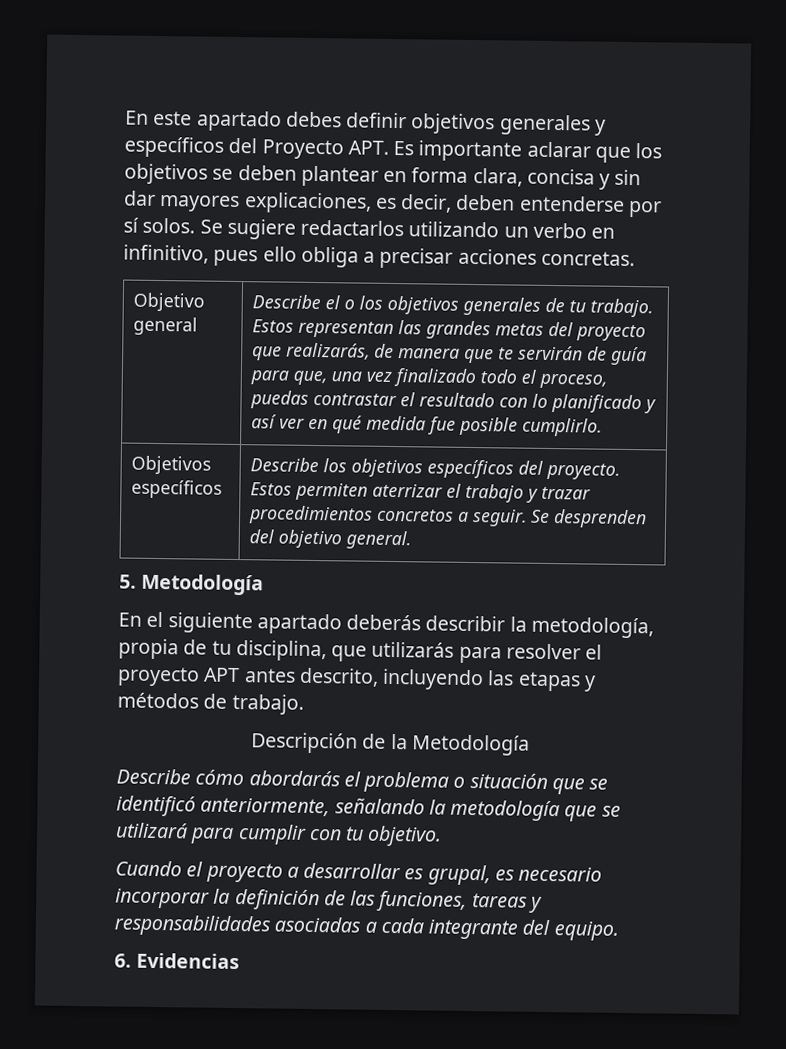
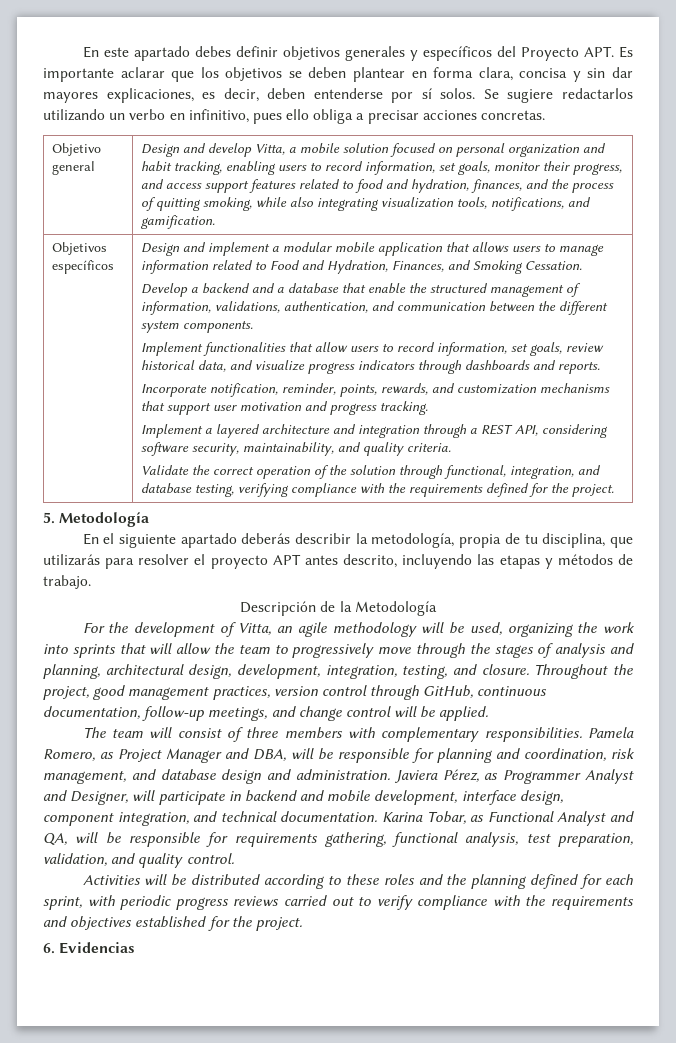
- Describe el o los objetivos generales de tu trabajo. Estos representan las grandes metas del proyecto que realizarás, de manera que te servirán de guía para que, una vez finalizado todo el proceso, puedas contrastar el resultado con lo planificado y así ver en qué medida fue posible cumplirlo.
- Objetivos específicos | Describe los objetivos específicos del proyecto. Estos permiten aterrizar el trabajo y trazar procedimientos concretos a seguir. Se desprenden del objetivo general.
+ Design and develop Vitta, a mobile solution focused on personal organization and habit tracking, enabling users to record information, set goals, monitor their progress, and access support features related to food and hydration, finances, and the process of quitting smoking, while also integrating visualization tools, notifications, and gamification.
+ Objetivos específicos | Design and implement a modular mobile application that allows users to manage information related to Food and Hydration, Finances, and Smoking Cessation.
+ Develop a backend and a database that enable the structured management of information, validations, authentication, and communication between the different system components.
+ Implement functionalities that allow users to record information, set goals, review historical data, and visualize progress indicators through dashboards and reports.
+ Incorporate notification, reminder, points, rewards, and customization mechanisms that support user motivation and progress tracking.
+ Implement a layered architecture and integration through a REST API, considering software security, maintainability, and quality criteria.
+ Validate the correct operation of the solution through functional, integration, and database testing, verifying compliance with the requirements defined for the project.
- Describe cómo abordarás el problema o situación que se identificó anteriormente, señalando la metodología que se utilizará para cumplir con tu objetivo.
- Cuando el proyecto a desarrollar es grupal, es necesario incorporar la definición de las funciones, tareas y responsabilidades asociadas a cada integrante del equipo.
+ For the development of Vitta, an agile methodology will be used, organizing the work into sprints that will allow the team to progressively move through the stages of analysis and planning, architectural design, development, integration, testing, and closure. Throughout the project, good management practices, version control through GitHub, continuous documentation, follow-up meetings, and change control will be applied.
+ The team will consist of three members with complementary responsibilities. Pamela Romero, as Project Manager and DBA, will be responsible for planning and coordination, risk management, and database design and administration. Javiera Pérez, as Programmer Analyst and Designer, will participate in backend and mobile development, interface design, component integration, and technical documentation. Karina Tobar, as Functional Analyst and QA, will be responsible for requirements gathering, functional analysis, test preparation, validation, and quality control.
+ Activities will be distributed according to these roles and the planning defined for each sprint, with periodic progress reviews carried out to verify compliance with the requirements and objectives established for the project.

